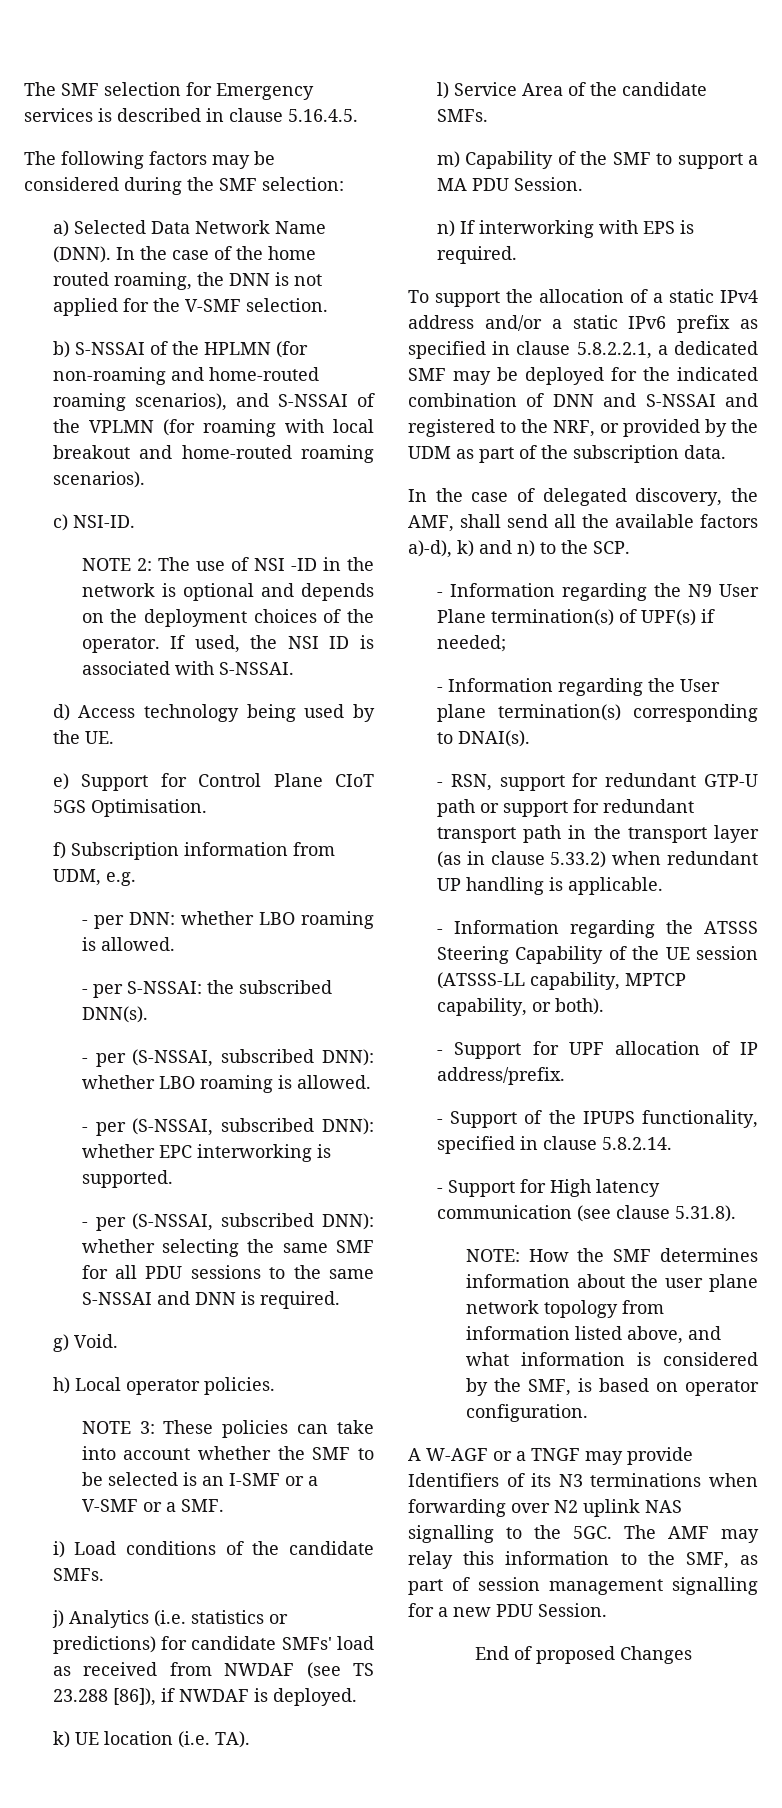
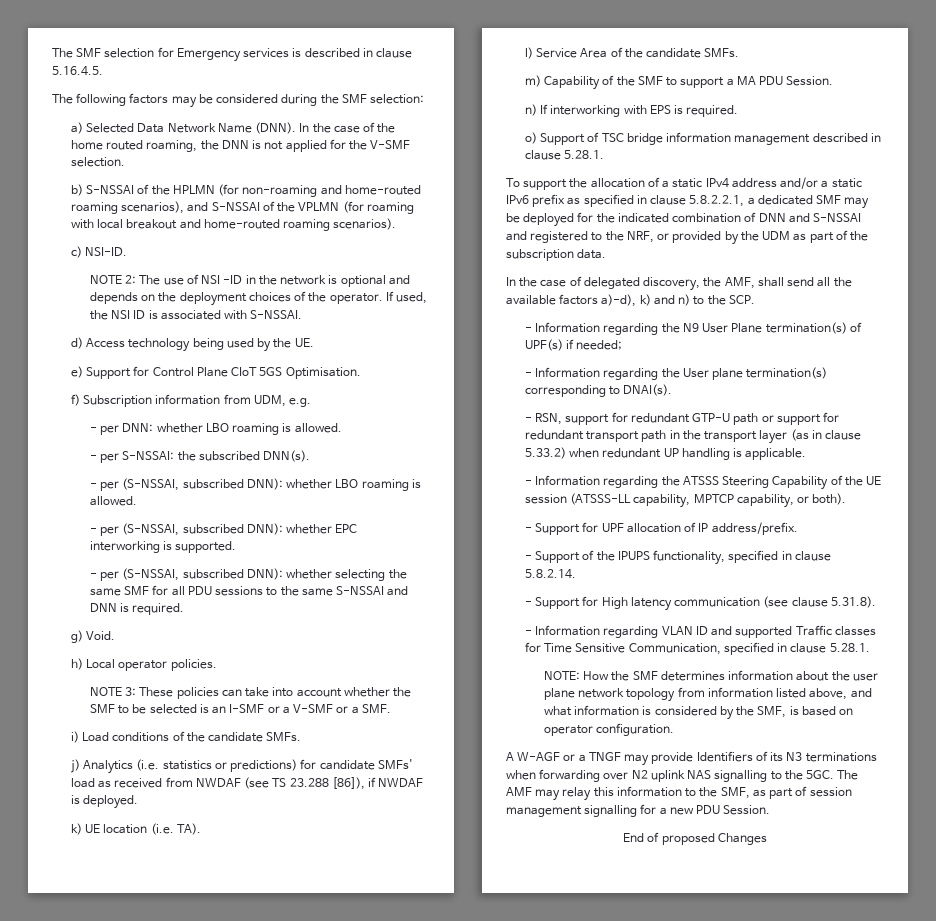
+ o) Support of TSC bridge information management described in clause 5.28.1.
+ - Information regarding VLAN ID and supported Traffic classes for Time Sensitive Communication, specified in clause 5.28.1.

